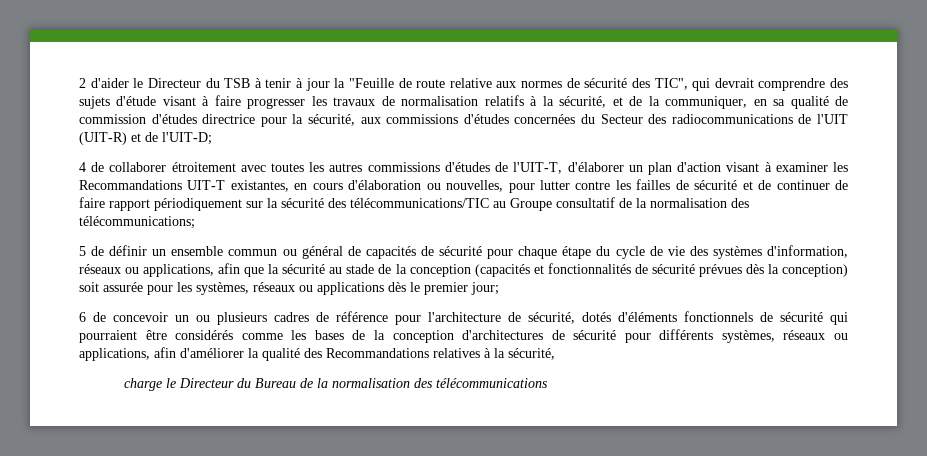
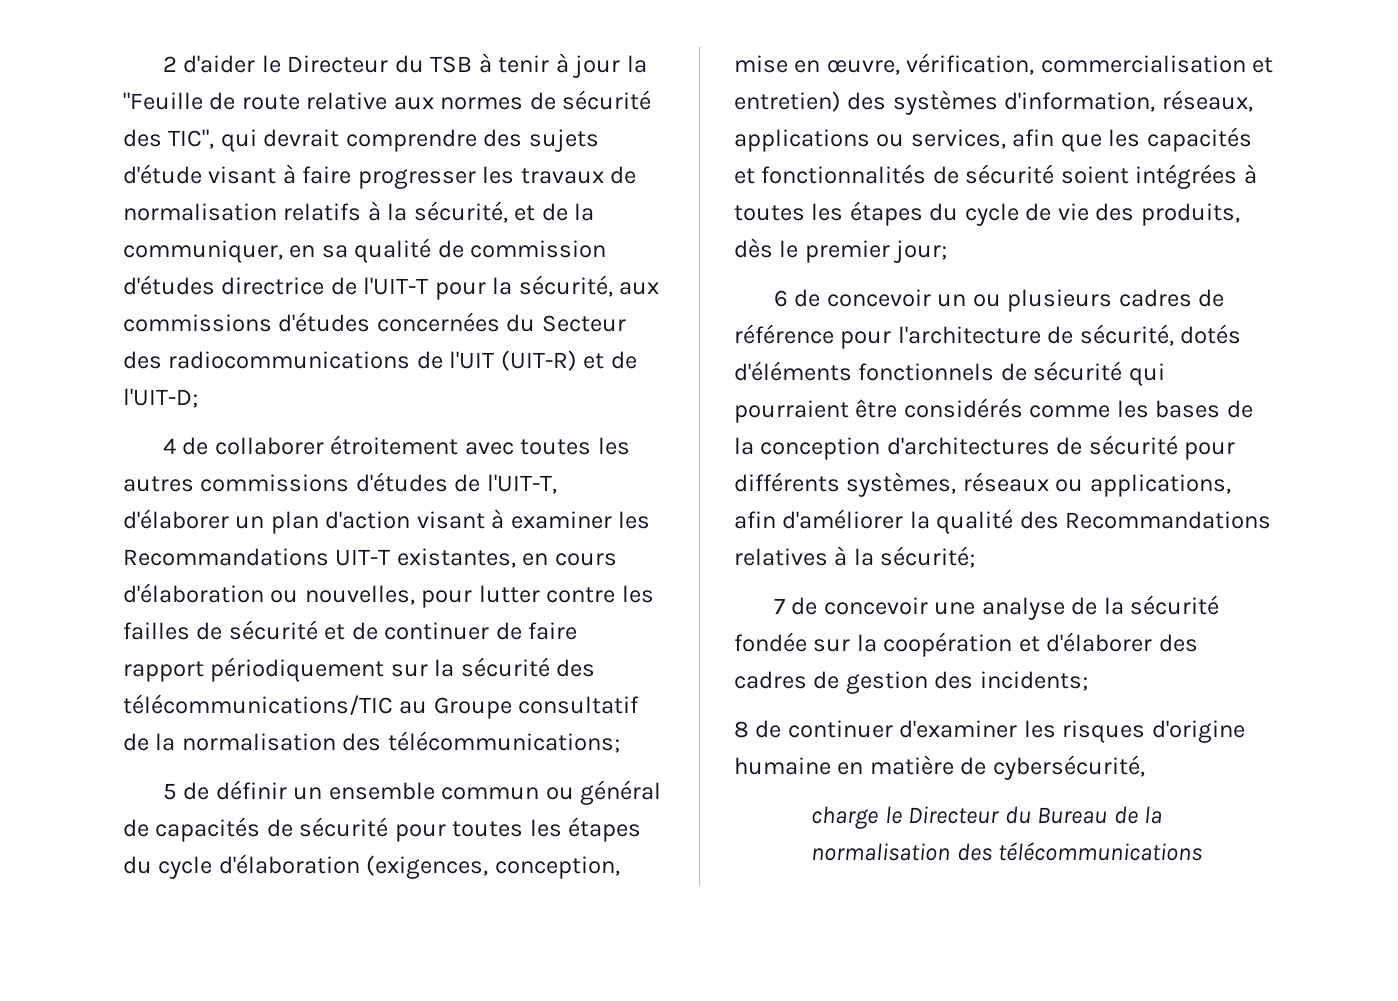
- 2 d'aider le Directeur du TSB à tenir à jour la "Feuille de route relative aux normes de sécurité des TIC", qui devrait comprendre des sujets d'étude visant à faire progresser les travaux de normalisation relatifs à la sécurité, et de la communiquer, en sa qualité de commission d'études directrice pour la sécurité, aux commissions d'études concernées du Secteur des radiocommunications de l'UIT (UIT-R) et de l'UIT-D;
+ 2 d'aider le Directeur du TSB à tenir à jour la "Feuille de route relative aux normes de sécurité des TIC", qui devrait comprendre des sujets d'étude visant à faire progresser les travaux de normalisation relatifs à la sécurité, et de la communiquer, en sa qualité de commission d'études directrice de l'UIT-T pour la sécurité, aux commissions d'études concernées du Secteur des radiocommunications de l'UIT (UIT-R) et de l'UIT-D;
- 5 de définir un ensemble commun ou général de capacités de sécurité pour chaque étape du cycle de vie des systèmes d'information, réseaux ou applications, afin que la sécurité au stade de la conception (capacités et fonctionnalités de sécurité prévues dès la conception) soit assurée pour les systèmes, réseaux ou applications dès le premier jour;
+ 5 de définir un ensemble commun ou général de capacités de sécurité pour toutes les étapes du cycle d'élaboration (exigences, conception, mise en œuvre, vérification, commercialisation et entretien) des systèmes d'information, réseaux, applications ou services, afin que les capacités et fonctionnalités de sécurité soient intégrées à toutes les étapes du cycle de vie des produits, dès le premier jour;
- 6 de concevoir un ou plusieurs cadres de référence pour l'architecture de sécurité, dotés d'éléments fonctionnels de sécurité qui pourraient être considérés comme les bases de la conception d'architectures de sécurité pour différents systèmes, réseaux ou applications, afin d'améliorer la qualité des Recommandations relatives à la sécurité,
+ 6 de concevoir un ou plusieurs cadres de référence pour l'architecture de sécurité, dotés d'éléments fonctionnels de sécurité qui pourraient être considérés comme les bases de la conception d'architectures de sécurité pour différents systèmes, réseaux ou applications, afin d'améliorer la qualité des Recommandations relatives à la sécurité;
+ 7 de concevoir une analyse de la sécurité fondée sur la coopération et d'élaborer des cadres de gestion des incidents;
+ 8 de continuer d'examiner les risques d'origine humaine en matière de cybersécurité,

